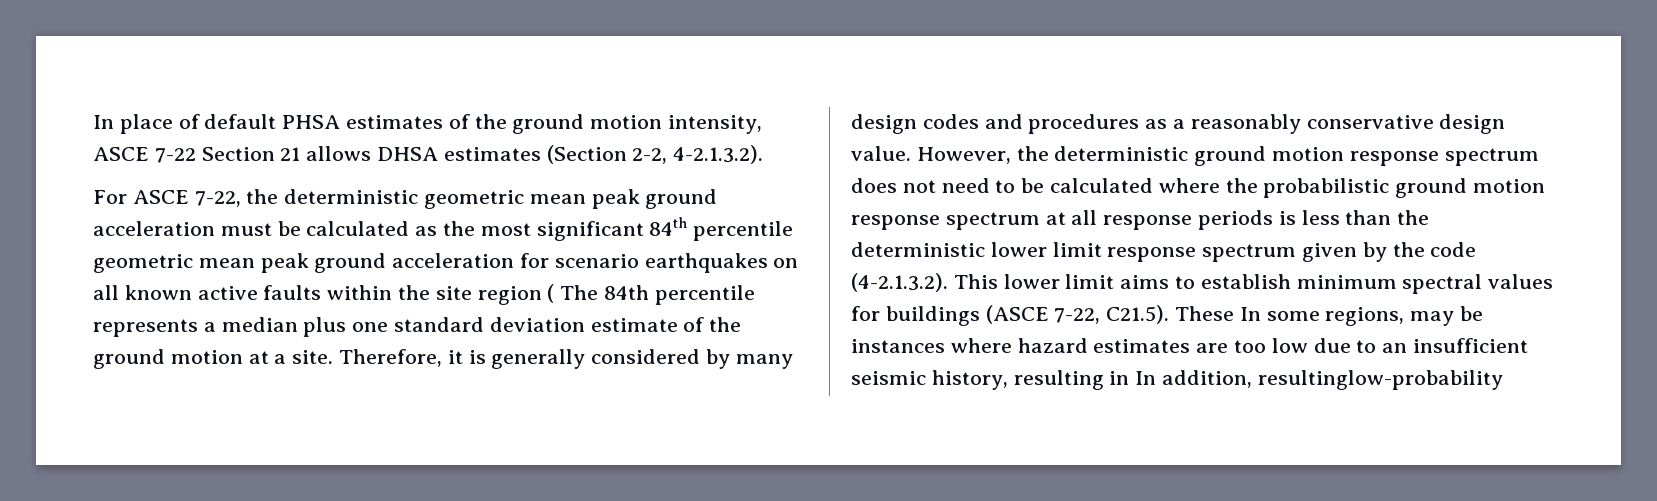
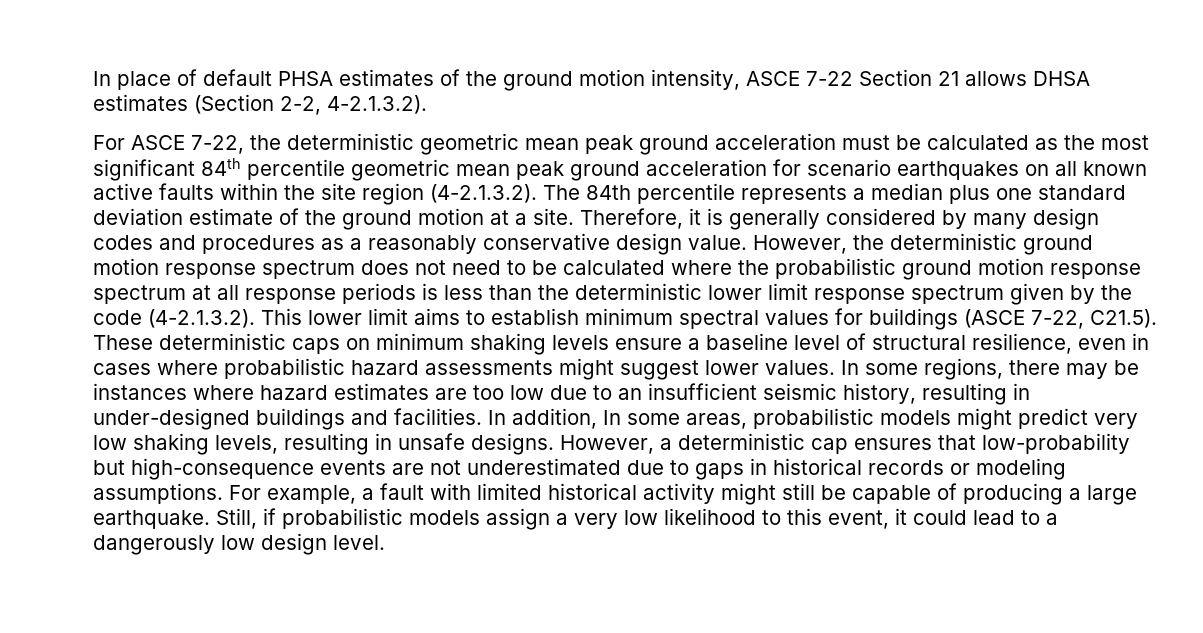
- For ASCE 7-22, the deterministic geometric mean peak ground acceleration must be calculated as the most significant 84th percentile geometric mean peak ground acceleration for scenario earthquakes on all known active faults within the site region ( The 84th percentile represents a median plus one standard deviation estimate of the ground motion at a site.
+ For ASCE 7-22, the deterministic geometric mean peak ground acceleration must be calculated as the most significant 84th percentile geometric mean peak ground acceleration for scenario earthquakes on all known active faults within the site region (4-2.1.3.2). The 84th percentile represents a median plus one standard deviation estimate of the ground motion at a site.
- However, the deterministic ground motion response spectrum does not need to be calculated where the probabilistic ground motion response spectrum at all response periods is less than the deterministic lower limit response spectrum given by the code (4-2.1.3.2). This lower limit aims to establish minimum spectral values for buildings (ASCE 7-22, C21.5). These In some regions, may be instances where hazard estimates are too low due to an insufficient seismic history, resulting in In addition, resultinglow-probability
+ However, the deterministic ground motion response spectrum does not need to be calculated where the probabilistic ground motion response spectrum at all response periods is less than the deterministic lower limit response spectrum given by the code (4-2.1.3.2). This lower limit aims to establish minimum spectral values for buildings (ASCE 7-22, C21.5). These deterministic caps on minimum shaking levels ensure a baseline level of structural resilience, even in cases where probabilistic hazard assessments might suggest lower values. In some regions, there may be instances where hazard estimates are too low due to an insufficient seismic history, resulting in under-designed buildings and facilities. In addition, In some areas, probabilistic models might predict very low shaking levels, resulting in unsafe designs. However, a deterministic cap ensures that low-probability but high-consequence events are not underestimated due to gaps in historical records or modeling assumptions. For example, a fault with limited historical activity might still be capable of producing a large earthquake. Still, if probabilistic models assign a very low likelihood to this event, it could lead to a dangerously low design level.

